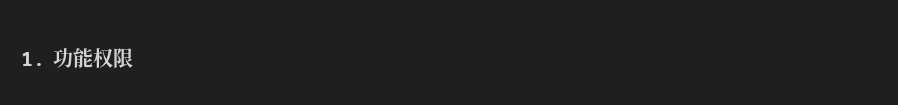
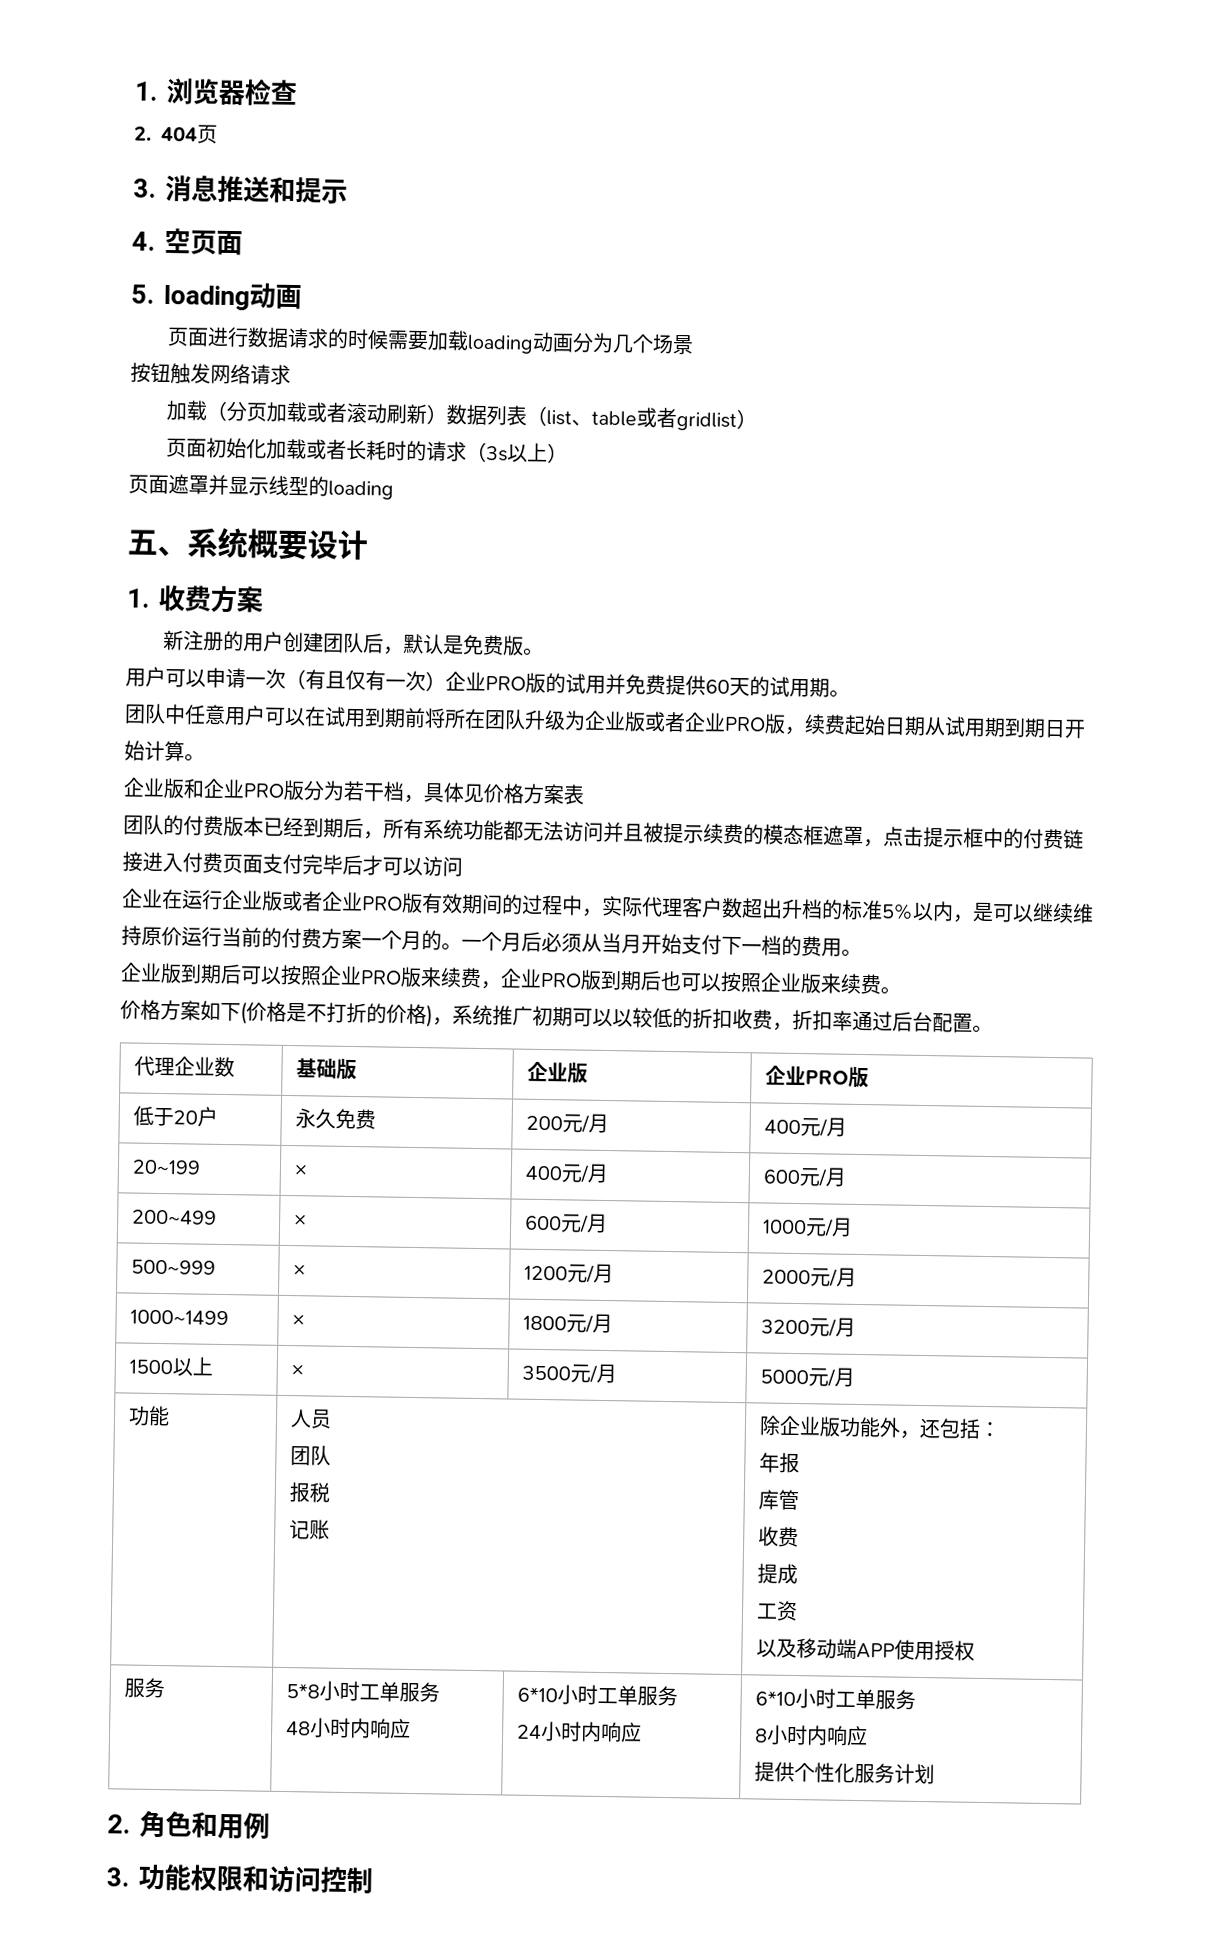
- 1.功能权限
+ 1.浏览器检查
+ 2. 404页
+ 3.消息推送和提示
+ 4.空页面
+ 5. loading动画
+ 页面进行数据请求的时候需要加载loading动画分为几个场景
+ 按钮触发网络请求
+ 加载（分页加载或者滚动刷新）数据列表（list、table或者gridlist）
+ 页面初始化加载或者长耗时的请求（3s以上）
+ 页面遮罩并显示线型的loading
+ 五、系统概要设计
+ 1.收费方案
+ 新注册的用户创建团队后，默认是免费版。
+ 用户可以申请一次（有且仅有一次）企业PRO版的试用并免费提供60天的试用期。
+ 团队中任意用户可以在试用到期前将所在团队升级为企业版或者企业PRO版，续费起始日期从试用期到期日开始计算。
+ 企业版和企业PRO版分为若干档，具体见价格方案表
+ 团队的付费版本已经到期后，所有系统功能都无法访问并且被提示续费的模态框遮罩，点击提示框中的付费链接进入付费页面支付完毕后才可以访问
+ 企业在运行企业版或者企业PRO版有效期间的过程中，实际代理客户数超出升档的标准5%以内，是可以继续维持原价运行当前的付费方案一个月的。一个月后必须从当月开始支付下一档的费用。
+ 企业版到期后可以按照企业PRO版来续费，企业PRO版到期后也可以按照企业版来续费。
+ 价格方案如下(价格是不打折的价格)，系统推广初期可以以较低的折扣收费，折扣率通过后台配置。
+ 代理企业数 | 基础版 | 企业版 | 企业PRO版
+ 低于20户 | 永久免费 | 200元/月 | 400元/月
+ 20~199 | × | 400元/月 | 600元/月
+ 200~499 | × | 600元/月 | 1000元/月
+ 500~999 | × | 1200元/月 | 2000元/月
+ 1000~1499 | × | 1800元/月 | 3200元/月
+ 1500以上 | × | 3500元/月 | 5000元/月
+ 功能 | 人员
+ 团队
+ 报税
+ 记账 | 除企业版功能外，还包括：
+ 年报
+ 库管
+ 收费
+ 提成
+ 工资
+ 以及移动端APP使用授权
+ 服务 | 5*8小时工单服务
+ 48小时内响应 | 6*10小时工单服务
+ 24小时内响应 | 6*10小时工单服务
+ 8小时内响应
+ 提供个性化服务计划
+ 2.角色和用例
+ 3.功能权限和访问控制

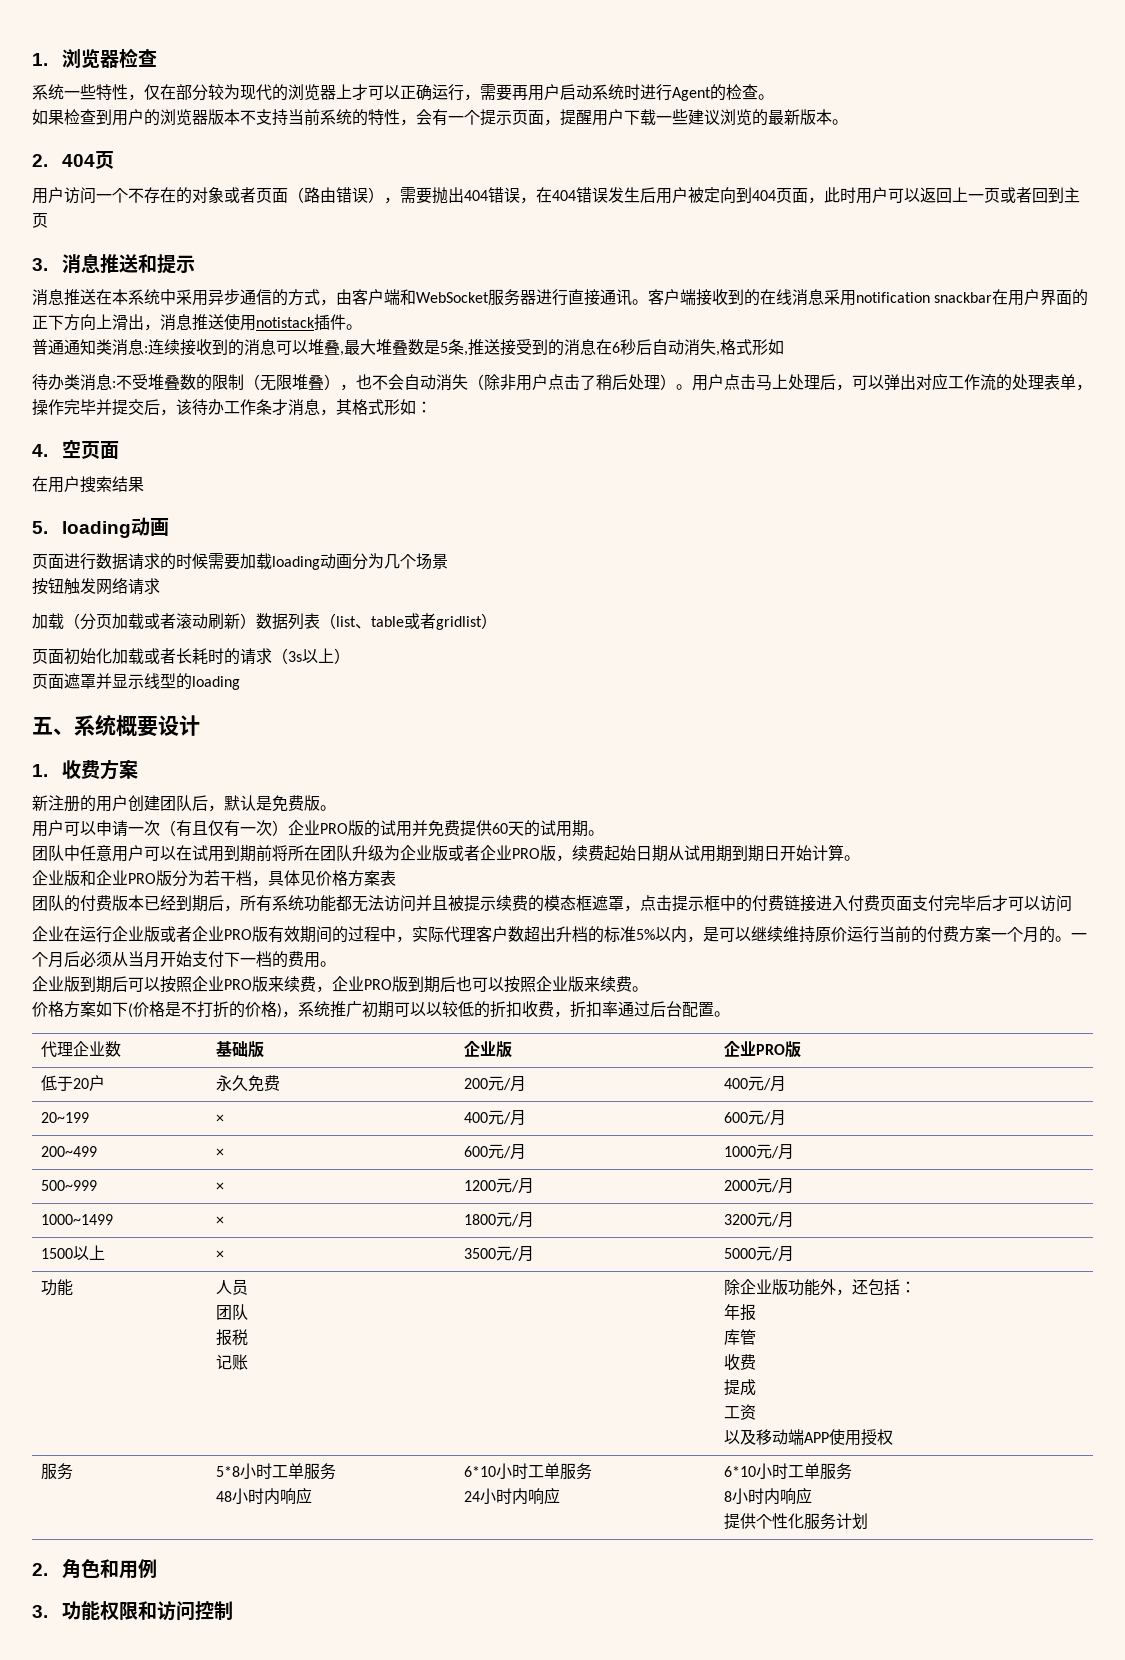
+ 系统一些特性，仅在部分较为现代的浏览器上才可以正确运行，需要再用户启动系统时进行Agent的检查。
+ 如果检查到用户的浏览器版本不支持当前系统的特性，会有一个提示页面，提醒用户下载一些建议浏览的最新版本。
  2. 404页
+ 用户访问一个不存在的对象或者页面（路由错误），需要抛出404错误，在404错误发生后用户被定向到404页面，此时用户可以返回上一页或者回到主页
+ 消息推送在本系统中采用异步通信的方式，由客户端和WebSocket服务器进行直接通讯。客户端接收到的在线消息采用notification snackbar在用户界面的正下方向上滑出，消息推送使用notistack插件。
+ 普通通知类消息:连续接收到的消息可以堆叠,最大堆叠数是5条,推送接受到的消息在6秒后自动消失,格式形如
+ 待办类消息:不受堆叠数的限制（无限堆叠），也不会自动消失（除非用户点击了稍后处理）。用户点击马上处理后，可以弹出对应工作流的处理表单，操作完毕并提交后，该待办工作条才消息，其格式形如：
+ 在用户搜索结果

